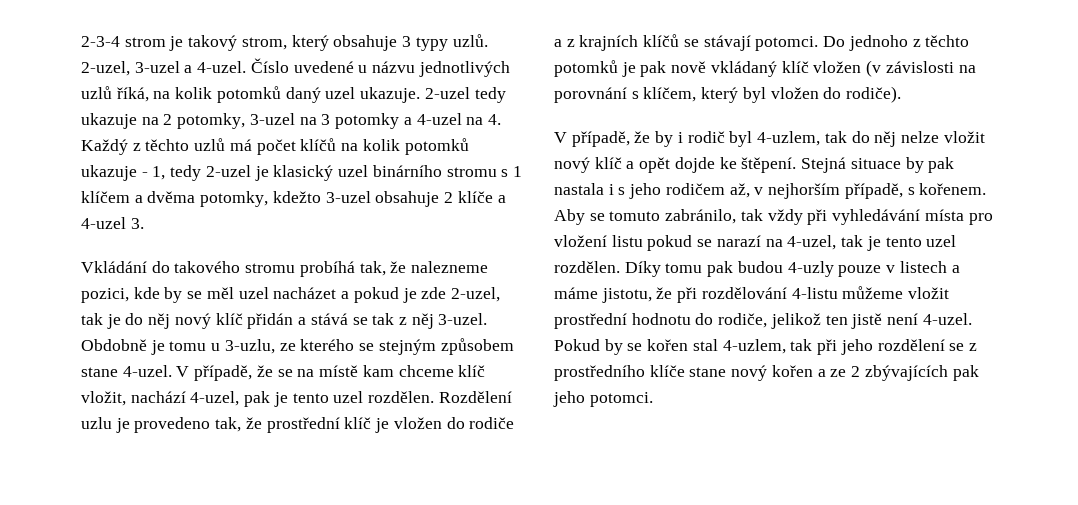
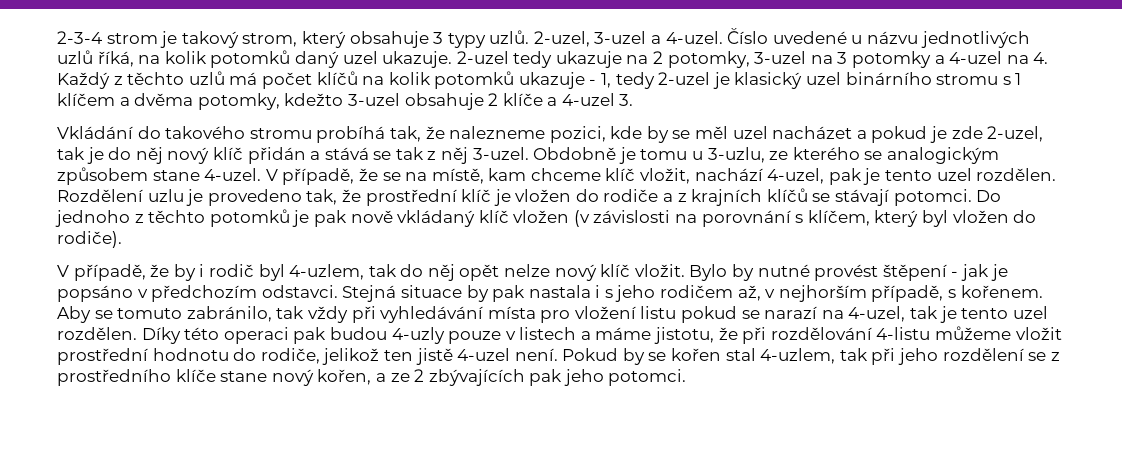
- Obdobně je tomu u 3-uzlu, ze kterého se stejným způsobem stane 4-uzel.
+ Obdobně je tomu u 3-uzlu, ze kterého se analogickým způsobem stane 4-uzel.
- V případě, že se na místě kam chceme klíč vložit, nachází 4-uzel, pak je tento uzel rozdělen.
+ V případě, že se na místě, kam chceme klíč vložit, nachází 4-uzel, pak je tento uzel rozdělen.
- V případě, že by i rodič byl 4-uzlem, tak do něj nelze vložit nový klíč a opět dojde ke štěpení.
+ V případě, že by i rodič byl 4-uzlem, tak do něj opět nelze nový klíč vložit. Bylo by nutné provést štěpení - jak je popsáno v předchozím odstavci.
- Díky tomu pak budou 4-uzly pouze v listech a máme jistotu, že při rozdělování 4-listu můžeme vložit prostřední hodnotu do rodiče, jelikož ten jistě není 4-uzel.
+ Díky této operaci pak budou 4-uzly pouze v listech a máme jistotu, že při rozdělování 4-listu můžeme vložit prostřední hodnotu do rodiče, jelikož ten jistě 4-uzel není.
- Pokud by se kořen stal 4-uzlem, tak při jeho rozdělení se z prostředního klíče stane nový kořen a ze 2 zbývajících pak jeho potomci.
+ Pokud by se kořen stal 4-uzlem, tak při jeho rozdělení se z prostředního klíče stane nový kořen, a ze 2 zbývajících pak jeho potomci.

